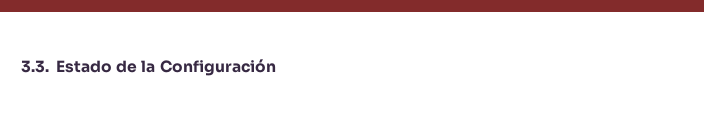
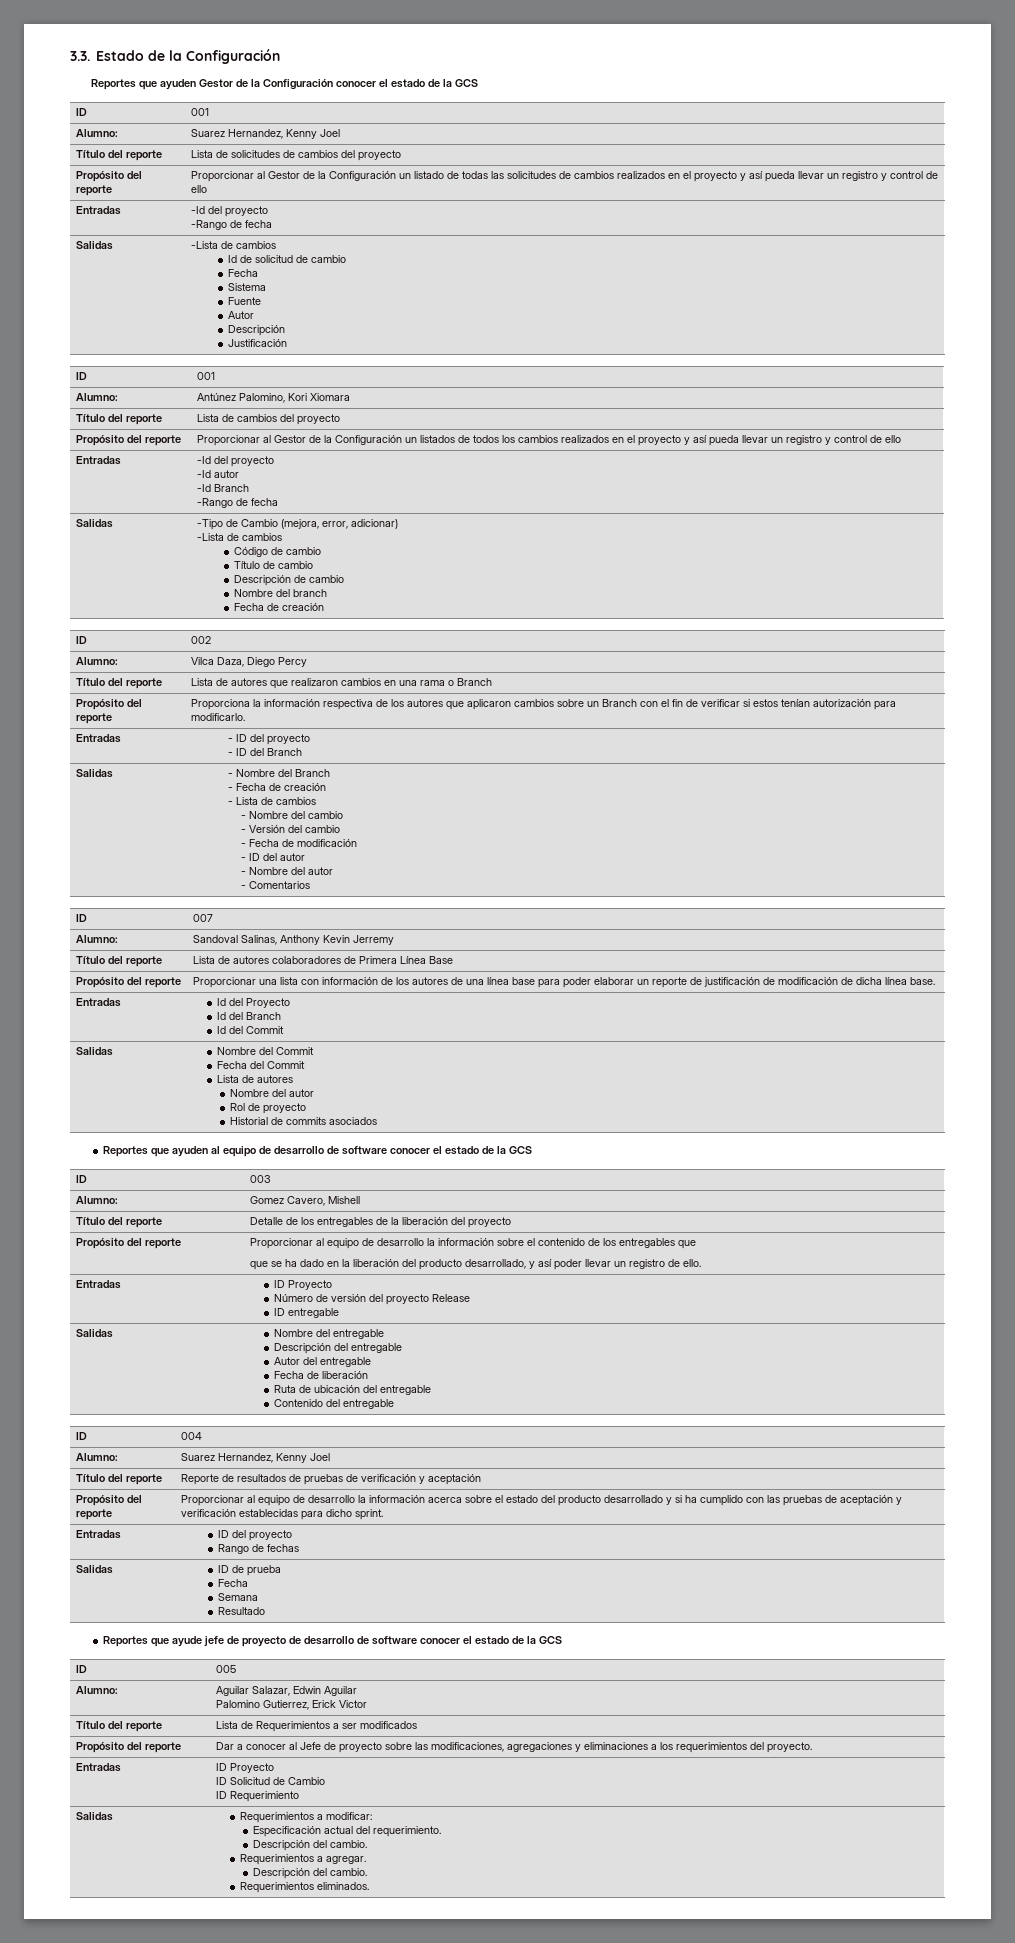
+ Reportes que ayuden Gestor de la Configuración conocer el estado de la GCS
+ ID | 001
+ Alumno: | Suarez Hernandez, Kenny Joel
+ Título del reporte | Lista de solicitudes de cambios del proyecto
+ Propósito del reporte | Proporcionar al Gestor de la Configuración un listado de todas las solicitudes de cambios realizados en el proyecto y así pueda llevar un registro y control de ello
+ Entradas | -Id del proyecto
+ -Rango de fecha
+ Salidas | -Lista de cambios
+ Id de solicitud de cambio
+ Fecha
+ Sistema
+ Fuente
+ Autor
+ Descripción
+ Justificación
+ ID | 001
+ Alumno: | Antúnez Palomino, Kori Xiomara
+ Título del reporte | Lista de cambios del proyecto
+ Propósito del reporte | Proporcionar al Gestor de la Configuración un listados de todos los cambios realizados en el proyecto y así pueda llevar un registro y control de ello
+ Entradas | -Id del proyecto
+ -Id autor
+ -Id Branch
+ -Rango de fecha
+ Salidas | -Tipo de Cambio (mejora, error, adicionar)
+ -Lista de cambios
+ Código de cambio
+ Título de cambio
+ Descripción de cambio
+ Nombre del branch
+ Fecha de creación
+ ID | 002
+ Alumno: | Vilca Daza, Diego Percy
+ Título del reporte | Lista de autores que realizaron cambios en una rama o Branch
+ Propósito del reporte | Proporciona la información respectiva de los autores que aplicaron cambios sobre un Branch con el fin de verificar si estos tenían autorización para modificarlo.
+ Entradas | - ID del proyecto
+ - ID del Branch
+ Salidas | - Nombre del Branch
+ - Fecha de creación
+ - Lista de cambios
+ - Nombre del cambio
+ - Versión del cambio
+ - Fecha de modificación
+ - ID del autor
+ - Nombre del autor
+ - Comentarios
+ ID | 007
+ Alumno: | Sandoval Salinas, Anthony Kevin Jerremy
+ Título del reporte | Lista de autores colaboradores de Primera Línea Base
+ Propósito del reporte | Proporcionar una lista con información de los autores de una línea base para poder elaborar un reporte de justificación de modificación de dicha línea base.
+ Entradas | Id del Proyecto
+ Id del Branch
+ Id del Commit
+ Salidas | Nombre del Commit
+ Fecha del Commit
+ Lista de autores
+ Nombre del autor
+ Rol de proyecto
+ Historial de commits asociados
+ Reportes que ayuden al equipo de desarrollo de software conocer el estado de la GCS
+ ID | 003
+ Alumno: | Gomez Cavero, Mishell
+ Título del reporte | Detalle de los entregables de la liberación del proyecto
+ Propósito del reporte | Proporcionar al equipo de desarrollo la información sobre el contenido de los entregables que
+ que se ha dado en la liberación del producto desarrollado, y así poder llevar un registro de ello.
+ Entradas | ID Proyecto
+ Número de versión del proyecto Release
+ ID entregable
+ Salidas | Nombre del entregable
+ Descripción del entregable
+ Autor del entregable
+ Fecha de liberación
+ Ruta de ubicación del entregable
+ Contenido del entregable
+ ID | 004
+ Alumno: | Suarez Hernandez, Kenny Joel
+ Título del reporte | Reporte de resultados de pruebas de verificación y aceptación
+ Propósito del reporte | Proporcionar al equipo de desarrollo la información acerca sobre el estado del producto desarrollado y si ha cumplido con las pruebas de aceptación y verificación establecidas para dicho sprint.
+ Entradas | ID del proyecto
+ Rango de fechas
+ Salidas | ID de prueba
+ Fecha
+ Semana
+ Resultado
+ Reportes que ayude jefe de proyecto de desarrollo de software conocer el estado de la GCS
+ ID | 005
+ Alumno: | Aguilar Salazar, Edwin Aguilar
+ Palomino Gutierrez, Erick Victor
+ Título del reporte | Lista de Requerimientos a ser modificados
+ Propósito del reporte | Dar a conocer al Jefe de proyecto sobre las modificaciones, agregaciones y eliminaciones a los requerimientos del proyecto.
+ Entradas | ID Proyecto
+ ID Solicitud de Cambio
+ ID Requerimiento
+ Salidas | Requerimientos a modificar:
+ Especificación actual del requerimiento.
+ Descripción del cambio.
+ Requerimientos a agregar.
+ Descripción del cambio.
+ Requerimientos eliminados.

